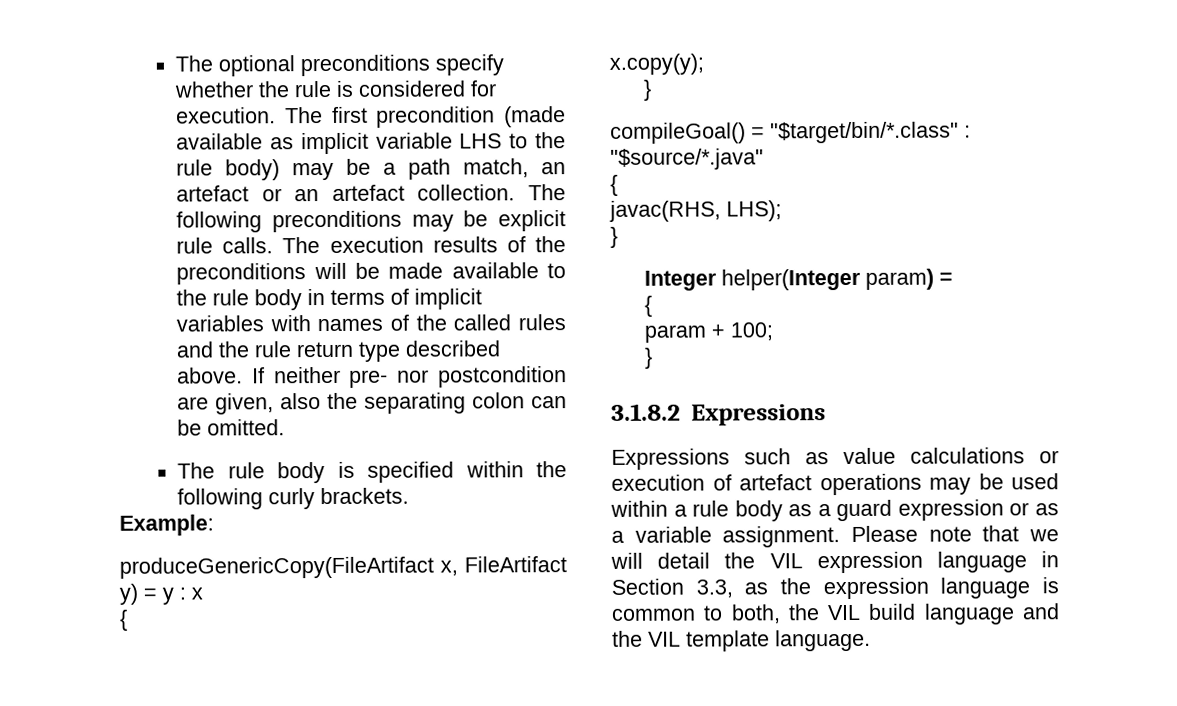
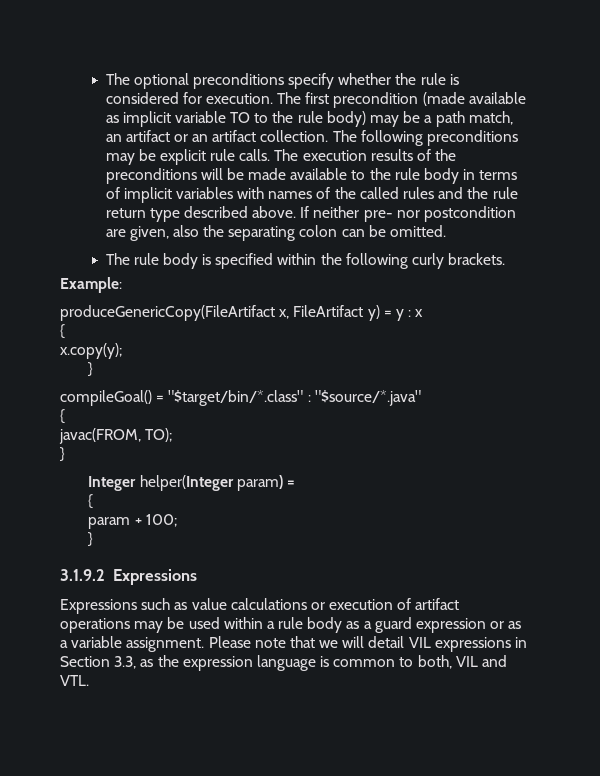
- The first precondition (made available as implicit variable LHS to the rule body) may be a path match, an artefact or an artefact collection.
+ The first precondition (made available as implicit variable TO to the rule body) may be a path match, an artifact or an artifact collection.
- javac(RHS, LHS);
+ javac(FROM, TO);
- 3.1.8.2 Expressions
+ 3.1.9.2 Expressions
- Expressions such as value calculations or execution of artefact operations may be used within a rule body as a guard expression or as a variable assignment.
+ Expressions such as value calculations or execution of artifact operations may be used within a rule body as a guard expression or as a variable assignment.
- Please note that we will detail the VIL expression language in Section 3.3, as the expression language is common to both, the VIL build language and the VIL template language.
+ Please note that we will detail VIL expressions in Section 3.3, as the expression language is common to both, VIL and VTL.

